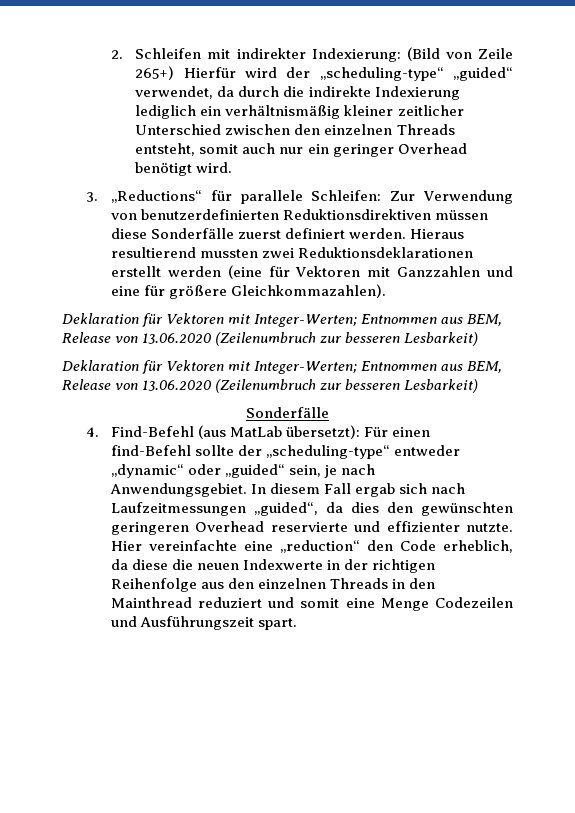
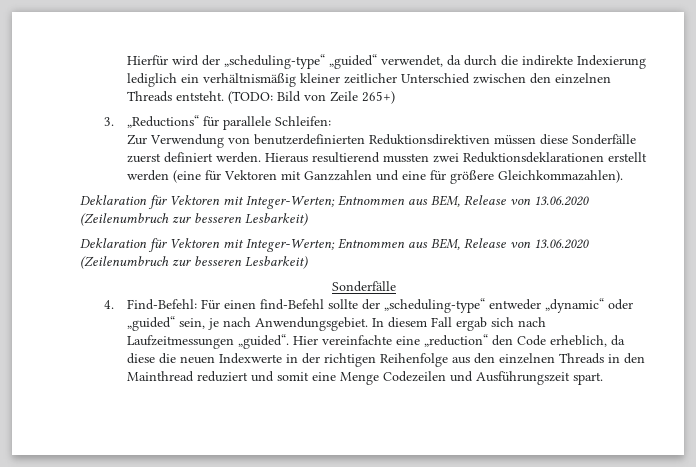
- 2. Schleifen mit indirekter Indexierung: (Bild von Zeile 265+) Hierfür wird der „scheduling-type“ „guided“ verwendet, da durch die indirekte Indexierung lediglich ein verhältnismäßig kleiner zeitlicher Unterschied zwischen den einzelnen Threads entsteht, somit auch nur ein geringer Overhead benötigt wird.
+ Hierfür wird der „scheduling-type“ „guided“ verwendet, da durch die indirekte Indexierung lediglich ein verhältnismäßig kleiner zeitlicher Unterschied zwischen den einzelnen Threads entsteht. (TODO: Bild von Zeile 265+)
- 3. „Reductions“ für parallele Schleifen: Zur Verwendung von benutzerdefinierten Reduktionsdirektiven müssen diese Sonderfälle zuerst definiert werden.
+ 3. „Reductions“ für parallele Schleifen:
+ Zur Verwendung von benutzerdefinierten Reduktionsdirektiven müssen diese Sonderfälle zuerst definiert werden.
- 4. Find-Befehl (aus MatLab übersetzt): Für einen find-Befehl sollte der „scheduling-type“ entweder „dynamic“ oder „guided“ sein, je nach Anwendungsgebiet.
+ 4. Find-Befehl: Für einen find-Befehl sollte der „scheduling-type“ entweder „dynamic“ oder „guided“ sein, je nach Anwendungsgebiet.
- In diesem Fall ergab sich nach Laufzeitmessungen „guided“, da dies den gewünschten geringeren Overhead reservierte und effizienter nutzte.
+ In diesem Fall ergab sich nach Laufzeitmessungen „guided“.

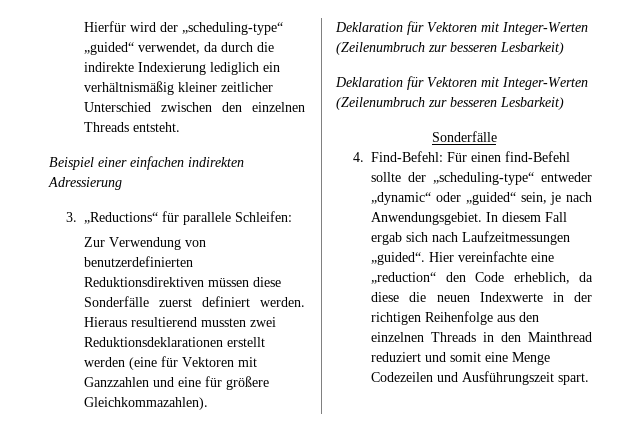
- Hierfür wird der „scheduling-type“ „guided“ verwendet, da durch die indirekte Indexierung lediglich ein verhältnismäßig kleiner zeitlicher Unterschied zwischen den einzelnen Threads entsteht. (TODO: Bild von Zeile 265+)
+ Hierfür wird der „scheduling-type“ „guided“ verwendet, da durch die indirekte Indexierung lediglich ein verhältnismäßig kleiner zeitlicher Unterschied zwischen den einzelnen Threads entsteht.
+ Beispiel einer einfachen indirekten Adressierung
  Hieraus resultierend mussten zwei Reduktionsdeklarationen erstellt werden (eine für Vektoren mit Ganzzahlen und eine für größere Gleichkommazahlen).
- Deklaration für Vektoren mit Integer-Werten; Entnommen aus BEM, Release von 13.06.2020 (Zeilenumbruch zur besseren Lesbarkeit)
- Deklaration für Vektoren mit Integer-Werten; Entnommen aus BEM, Release von 13.06.2020 (Zeilenumbruch zur besseren Lesbarkeit)
+ Deklaration für Vektoren mit Integer-Werten (Zeilenumbruch zur besseren Lesbarkeit)
+ Deklaration für Vektoren mit Integer-Werten (Zeilenumbruch zur besseren Lesbarkeit)

